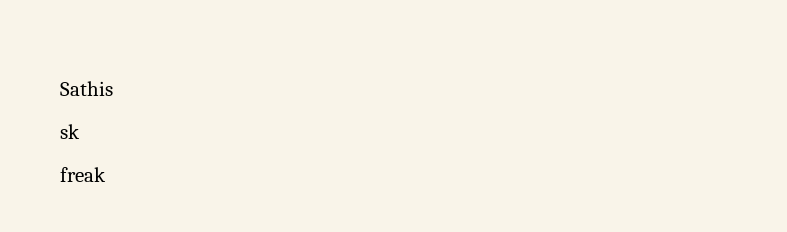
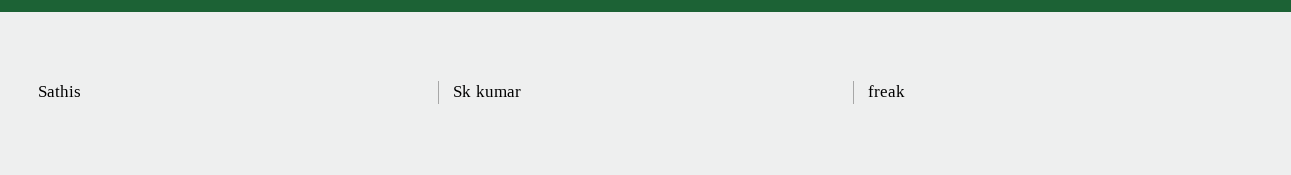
- sk
+ Sk kumar

